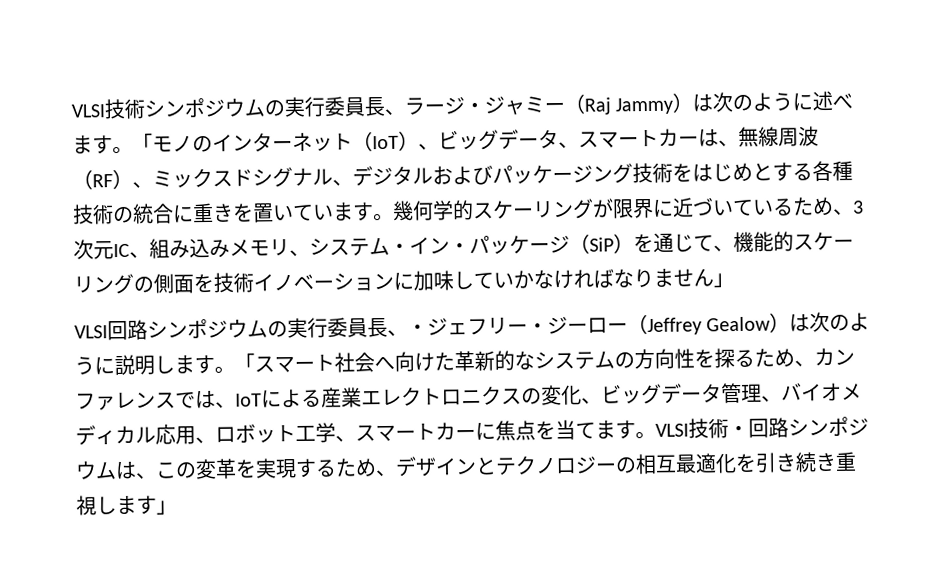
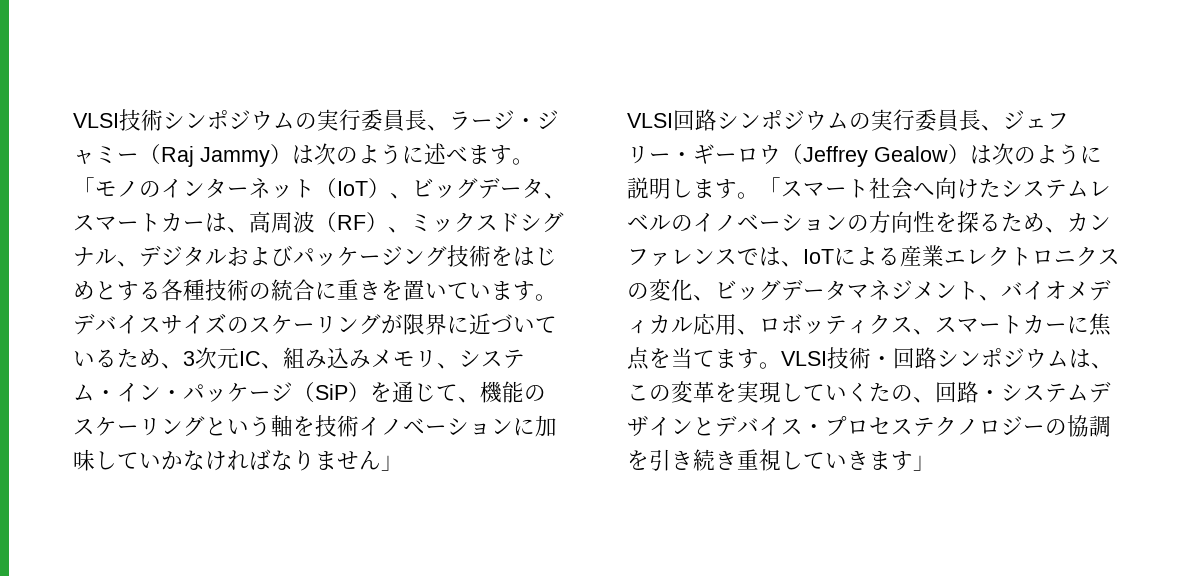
- 「モノのインターネット（IoT）、ビッグデータ、スマートカーは、無線周波（RF）、ミックスドシグナル、デジタルおよびパッケージング技術をはじめとする各種技術の統合に重きを置いています。
+ 「モノのインターネット（IoT）、ビッグデータ、スマートカーは、高周波（RF）、ミックスドシグナル、デジタルおよびパッケージング技術をはじめとする各種技術の統合に重きを置いています。
- 幾何学的スケーリングが限界に近づいているため、3次元IC、組み込みメモリ、システム・イン・パッケージ（SiP）を通じて、機能的スケーリングの側面を技術イノベーションに加味していかなければなりません」
+ デバイスサイズのスケーリングが限界に近づいているため、3次元IC、組み込みメモリ、システム・イン・パッケージ（SiP）を通じて、機能のスケーリングという軸を技術イノベーションに加味していかなければなりません」
- VLSI回路シンポジウムの実行委員長、・ジェフリー・ジーロー（Jeffrey Gealow）は次のように説明します。
+ VLSI回路シンポジウムの実行委員長、ジェフリー・ギーロウ（Jeffrey Gealow）は次のように説明します。
- 「スマート社会へ向けた革新的なシステムの方向性を探るため、カンファレンスでは、IoTによる産業エレクトロニクスの変化、ビッグデータ管理、バイオメディカル応用、ロボット工学、スマートカーに焦点を当てます。
+ 「スマート社会へ向けたシステムレベルのイノベーションの方向性を探るため、カンファレンスでは、IoTによる産業エレクトロニクスの変化、ビッグデータマネジメント、バイオメディカル応用、ロボッティクス、スマートカーに焦点を当てます。
- VLSI技術・回路シンポジウムは、この変革を実現するため、デザインとテクノロジーの相互最適化を引き続き重視します」
+ VLSI技術・回路シンポジウムは、この変革を実現していくたの、回路・システムデザインとデバイス・プロセステクノロジーの協調を引き続き重視していきます」

